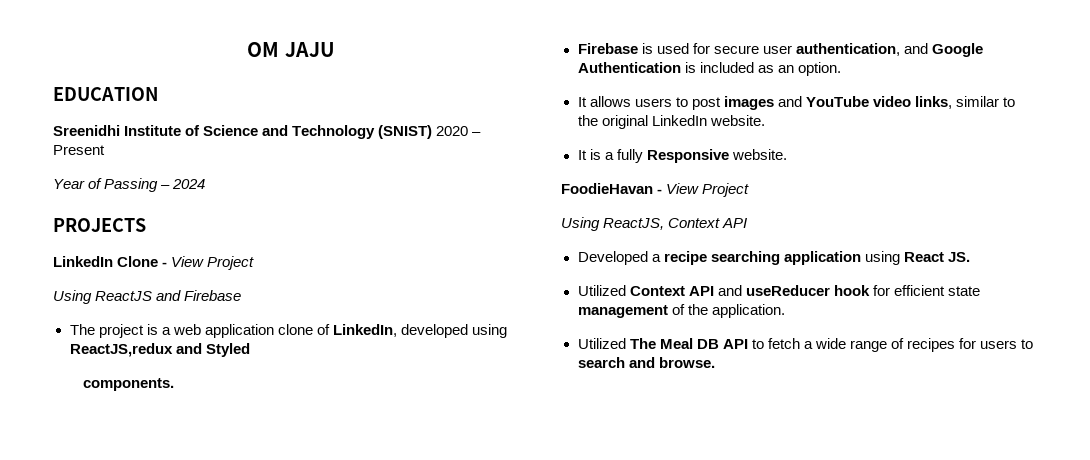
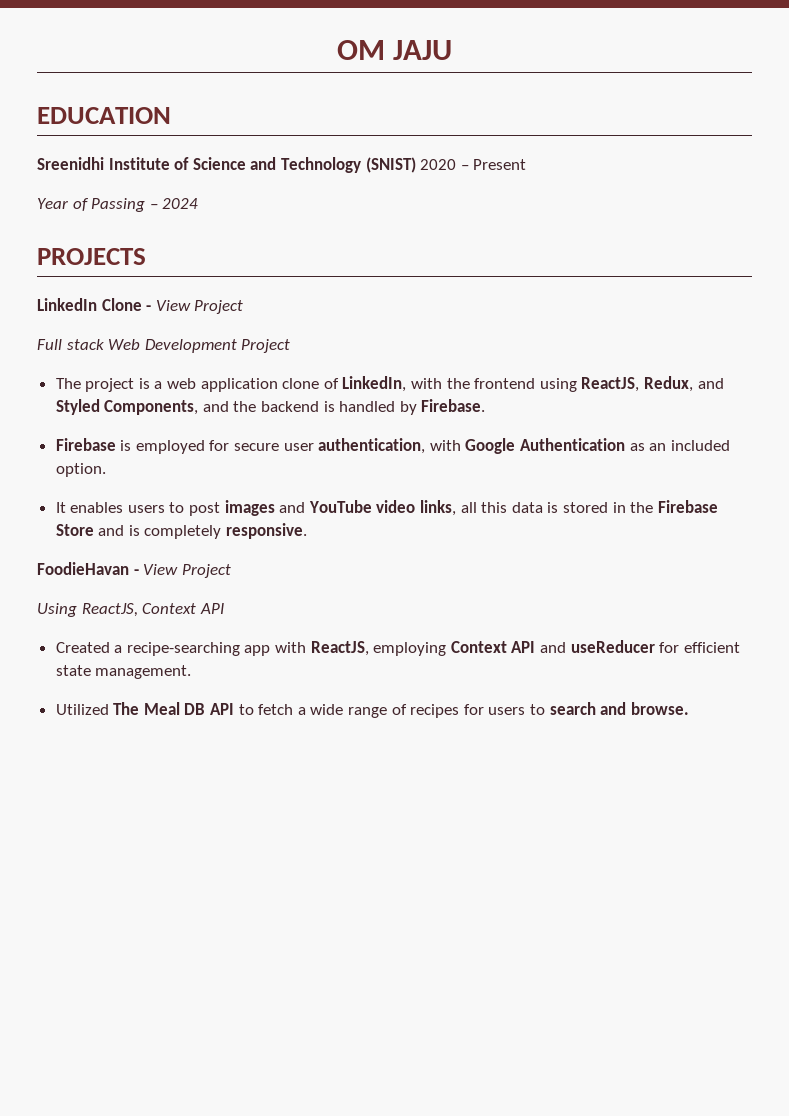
- Using ReactJS and Firebase
+ Full stack Web Development Project
- The project is a web application clone of LinkedIn, developed using ReactJS,redux and Styled
- components.
+ The project is a web application clone of LinkedIn, with the frontend using ReactJS, Redux, and Styled Components, and the backend is handled by Firebase.
- Firebase is used for secure user authentication, and Google Authentication is included as an option.
+ Firebase is employed for secure user authentication, with Google Authentication as an included option.
- It allows users to post images and YouTube video links, similar to the original LinkedIn website.
- It is a fully Responsive website.
+ It enables users to post images and YouTube video links, all this data is stored in the Firebase Store and is completely responsive.
- Developed a recipe searching application using React JS.
- Utilized Context API and useReducer hook for efficient state management of the application.
+ Created a recipe-searching app with ReactJS, employing Context API and useReducer for efficient state management.

